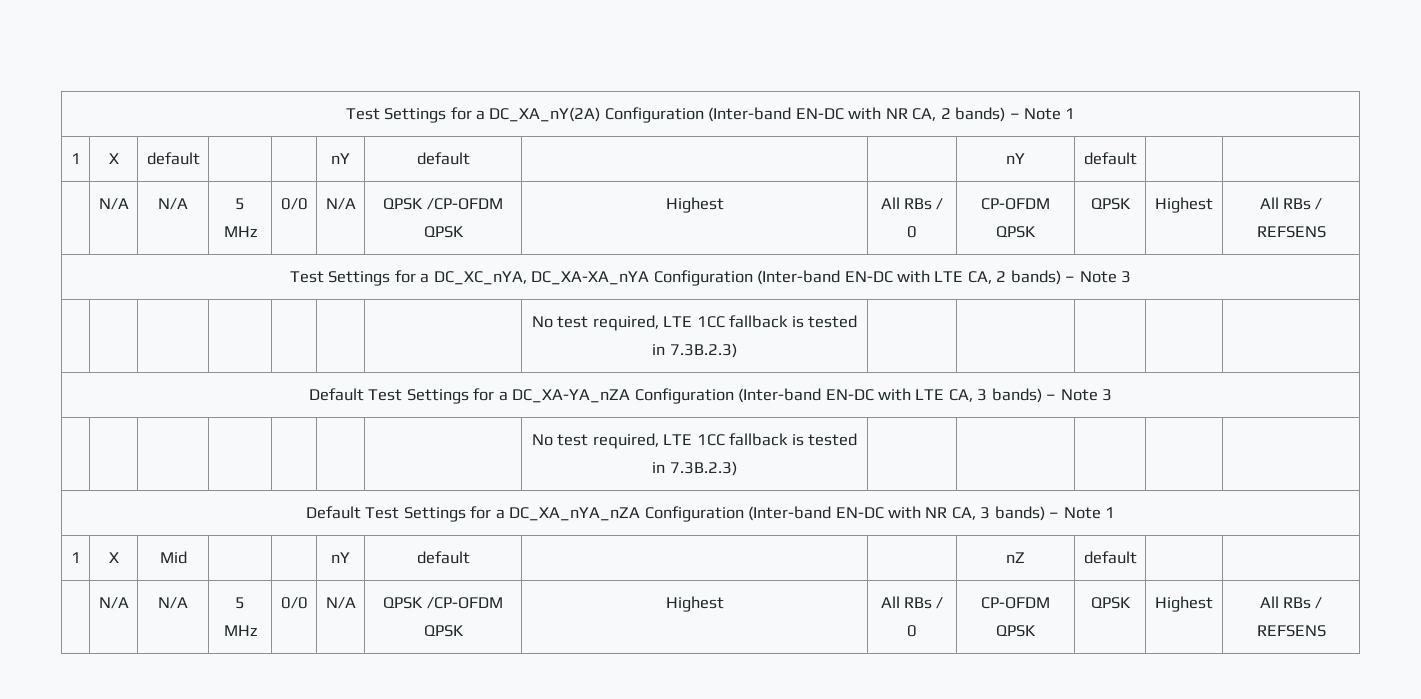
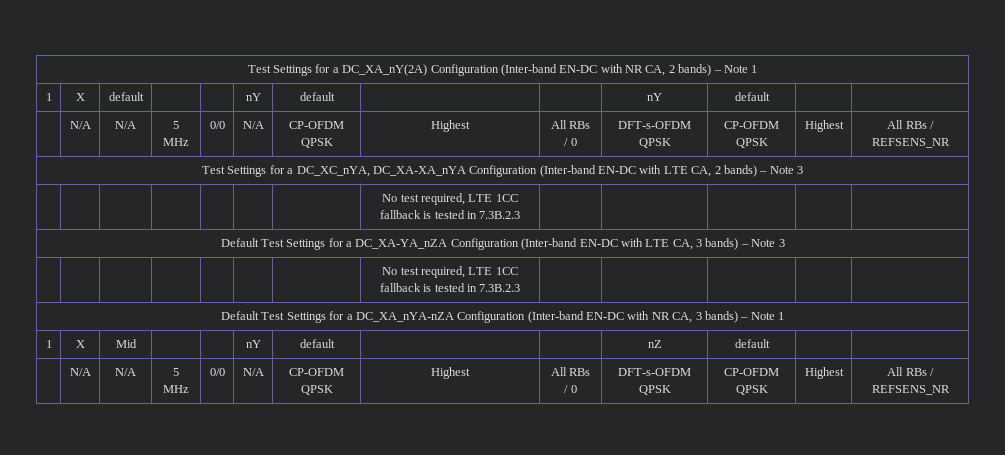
  1 | X | default | | | nY | default | | | nY | default | |
- | N/A | N/A | 5 MHz | 0/0 | N/A | QPSK /CP-OFDM QPSK | Highest | All RBs / 0 | CP-OFDM QPSK | QPSK | Highest | All RBs / REFSENS
+ | N/A | N/A | 5 MHz | 0/0 | N/A | CP-OFDM QPSK | Highest | All RBs / 0 | DFT-s-OFDM QPSK | CP-OFDM QPSK | Highest | All RBs / REFSENS_NR
  Test Settings for a DC_XC_nYA, DC_XA-XA_nYA Configuration (Inter-band EN-DC with LTE CA, 2 bands) – Note 3
- | | | | | | | No test required, LTE 1CC fallback is tested in 7.3B.2.3) | | | | |
+ | | | | | | | No test required, LTE 1CC fallback is tested in 7.3B.2.3 | | | | |
  Default Test Settings for a DC_XA-YA_nZA Configuration (Inter-band EN-DC with LTE CA, 3 bands) – Note 3
- | | | | | | | No test required, LTE 1CC fallback is tested in 7.3B.2.3) | | | | |
- Default Test Settings for a DC_XA_nYA_nZA Configuration (Inter-band EN-DC with NR CA, 3 bands) – Note 1
+ | | | | | | | No test required, LTE 1CC fallback is tested in 7.3B.2.3 | | | | |
+ Default Test Settings for a DC_XA_nYA-nZA Configuration (Inter-band EN-DC with NR CA, 3 bands) – Note 1
  1 | X | Mid | | | nY | default | | | nZ | default | |
- | N/A | N/A | 5 MHz | 0/0 | N/A | QPSK /CP-OFDM QPSK | Highest | All RBs / 0 | CP-OFDM QPSK | QPSK | Highest | All RBs / REFSENS
+ | N/A | N/A | 5 MHz | 0/0 | N/A | CP-OFDM QPSK | Highest | All RBs / 0 | DFT-s-OFDM QPSK | CP-OFDM QPSK | Highest | All RBs / REFSENS_NR

